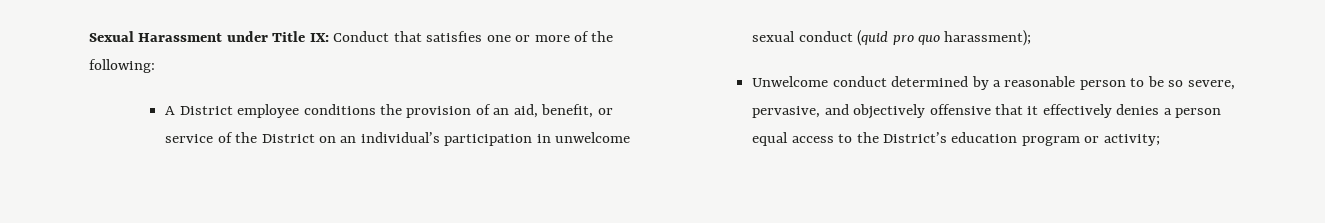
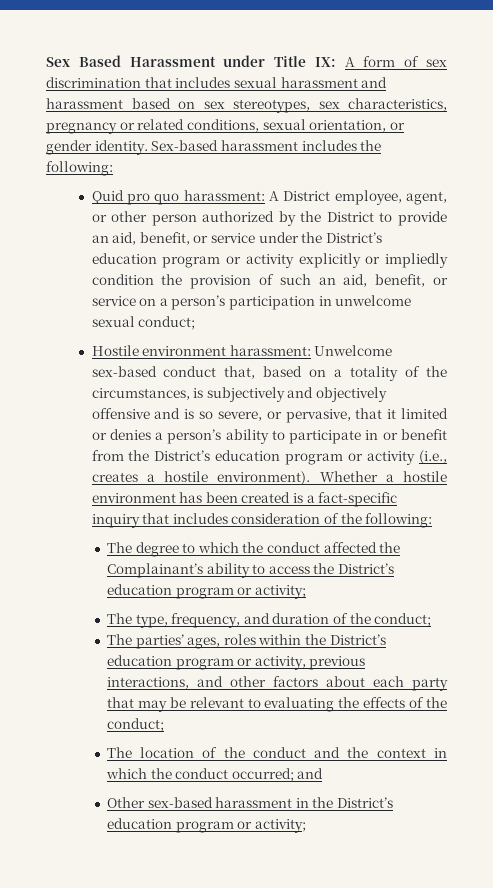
- Sexual Harassment under Title IX: Conduct that satisfies one or more of the following:
- A District employee conditions the provision of an aid, benefit, or service of the District on an individual’s participation in unwelcome sexual conduct (quid pro quo harassment);
- Unwelcome conduct determined by a reasonable person to be so severe, pervasive, and objectively offensive that it effectively denies a person equal access to the District’s education program or activity;
+ Sex Based Harassment under Title IX: A form of sex discrimination that includes sexual harassment and harassment based on sex stereotypes, sex characteristics, pregnancy or related conditions, sexual orientation, or gender identity. Sex-based harassment includes the following:
+ Quid pro quo harassment: A District employee, agent, or other person authorized by the District to provide an aid, benefit, or service under the District’s education program or activity explicitly or impliedly condition the provision of such an aid, benefit, or service on a person’s participation in unwelcome sexual conduct;
+ Hostile environment harassment: Unwelcome sex-based conduct that, based on a totality of the circumstances, is subjectively and objectively offensive and is so severe, or pervasive, that it limited or denies a person’s ability to participate in or benefit from the District’s education program or activity (i.e., creates a hostile environment). Whether a hostile environment has been created is a fact-specific inquiry that includes consideration of the following:
+ The degree to which the conduct affected the Complainant’s ability to access the District’s education program or activity;
+ The type, frequency, and duration of the conduct;
+ The parties’ ages, roles within the District’s education program or activity, previous interactions, and other factors about each party that may be relevant to evaluating the effects of the conduct;
+ The location of the conduct and the context in which the conduct occurred; and
+ Other sex-based harassment in the District’s education program or activity;

